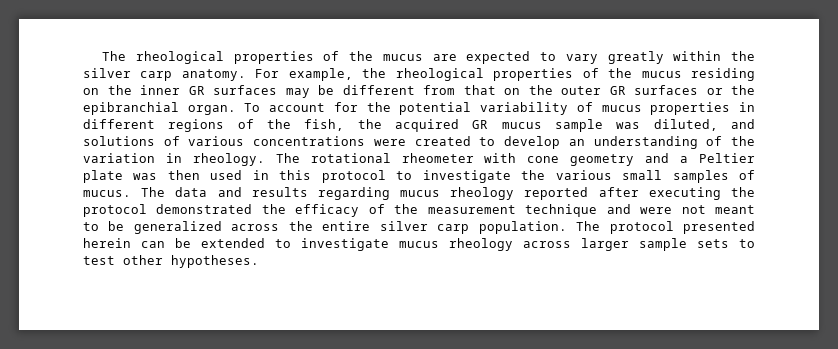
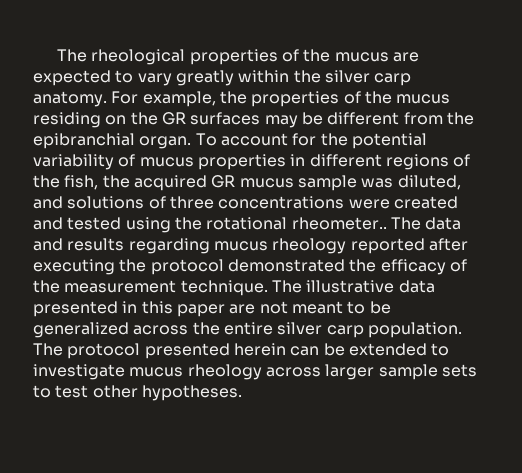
- For example, the rheological properties of the mucus residing on the inner GR surfaces may be different from that on the outer GR surfaces or the epibranchial organ.
+ For example, the properties of the mucus residing on the GR surfaces may be different from the epibranchial organ.
- To account for the potential variability of mucus properties in different regions of the fish, the acquired GR mucus sample was diluted, and solutions of various concentrations were created to develop an understanding of the variation in rheology. The rotational rheometer with cone geometry and a Peltier plate was then used in this protocol to investigate the various small samples of mucus.
+ To account for the potential variability of mucus properties in different regions of the fish, the acquired GR mucus sample was diluted, and solutions of three concentrations were created and tested using the rotational rheometer..
- The data and results regarding mucus rheology reported after executing the protocol demonstrated the efficacy of the measurement technique and were not meant to be generalized across the entire silver carp population.
+ The data and results regarding mucus rheology reported after executing the protocol demonstrated the efficacy of the measurement technique. The illustrative data presented in this paper are not meant to be generalized across the entire silver carp population.

